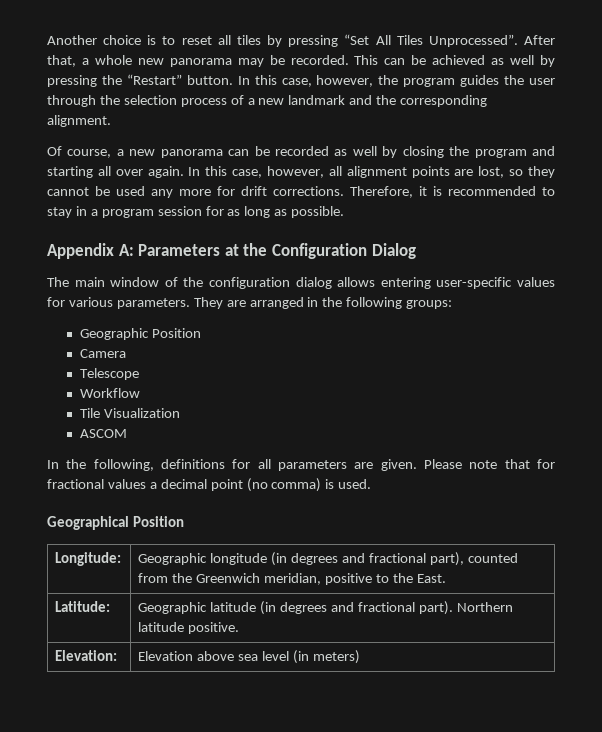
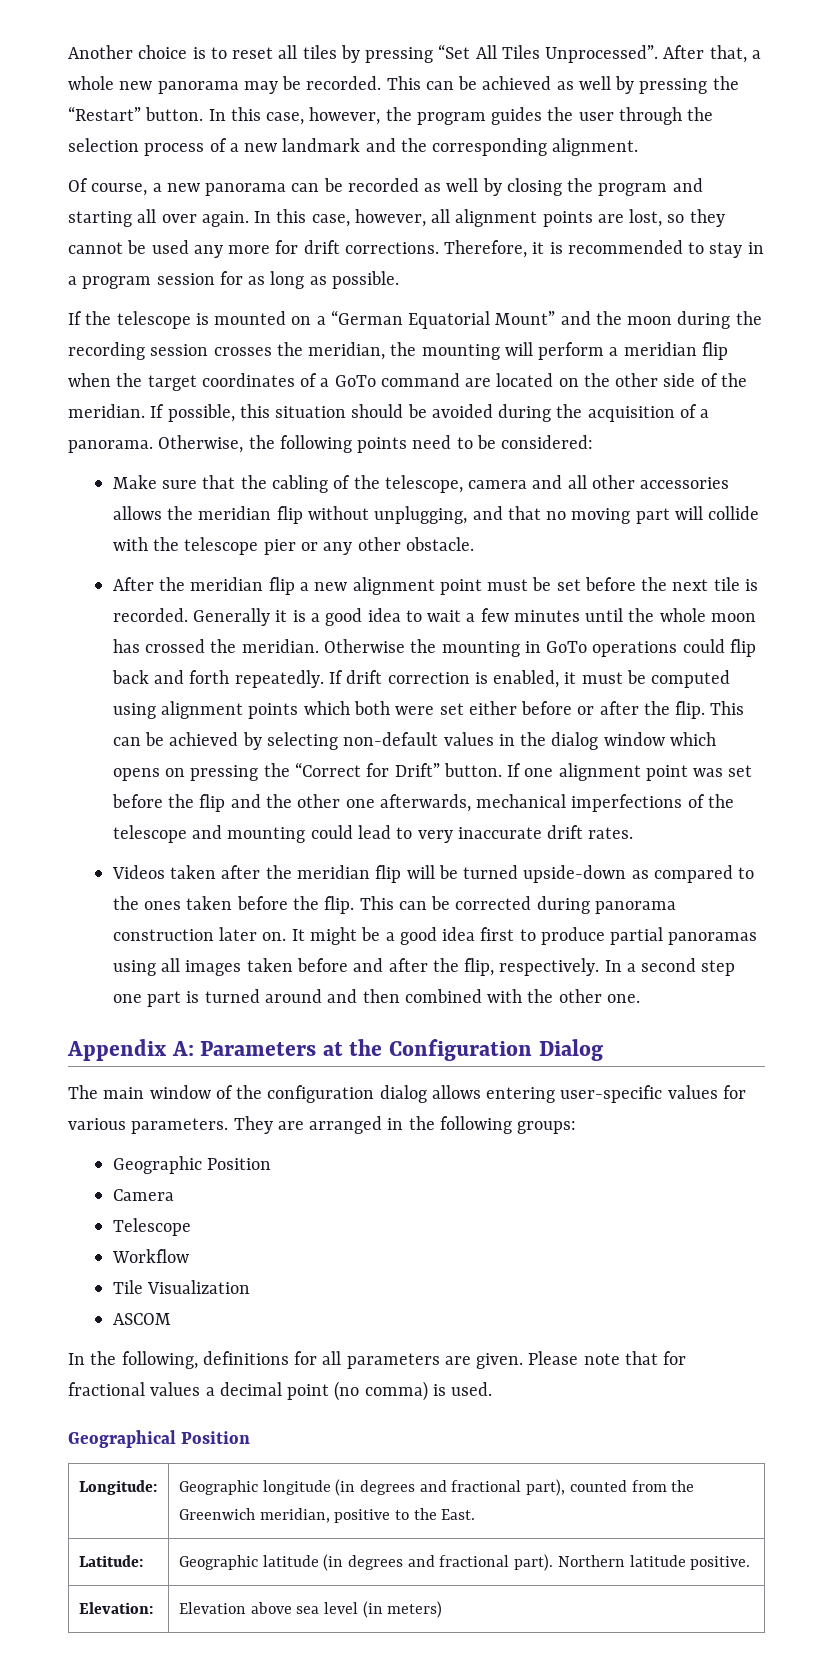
+ If the telescope is mounted on a “German Equatorial Mount” and the moon during the recording session crosses the meridian, the mounting will perform a meridian flip when the target coordinates of a GoTo command are located on the other side of the meridian. If possible, this situation should be avoided during the acquisition of a panorama. Otherwise, the following points need to be considered:
+ Make sure that the cabling of the telescope, camera and all other accessories allows the meridian flip without unplugging, and that no moving part will collide with the telescope pier or any other obstacle.
+ After the meridian flip a new alignment point must be set before the next tile is recorded. Generally it is a good idea to wait a few minutes until the whole moon has crossed the meridian. Otherwise the mounting in GoTo operations could flip back and forth repeatedly. If drift correction is enabled, it must be computed using alignment points which both were set either before or after the flip. This can be achieved by selecting non-default values in the dialog window which opens on pressing the “Correct for Drift” button. If one alignment point was set before the flip and the other one afterwards, mechanical imperfections of the telescope and mounting could lead to very inaccurate drift rates.
+ Videos taken after the meridian flip will be turned upside-down as compared to the ones taken before the flip. This can be corrected during panorama construction later on. It might be a good idea first to produce partial panoramas using all images taken before and after the flip, respectively. In a second step one part is turned around and then combined with the other one.

